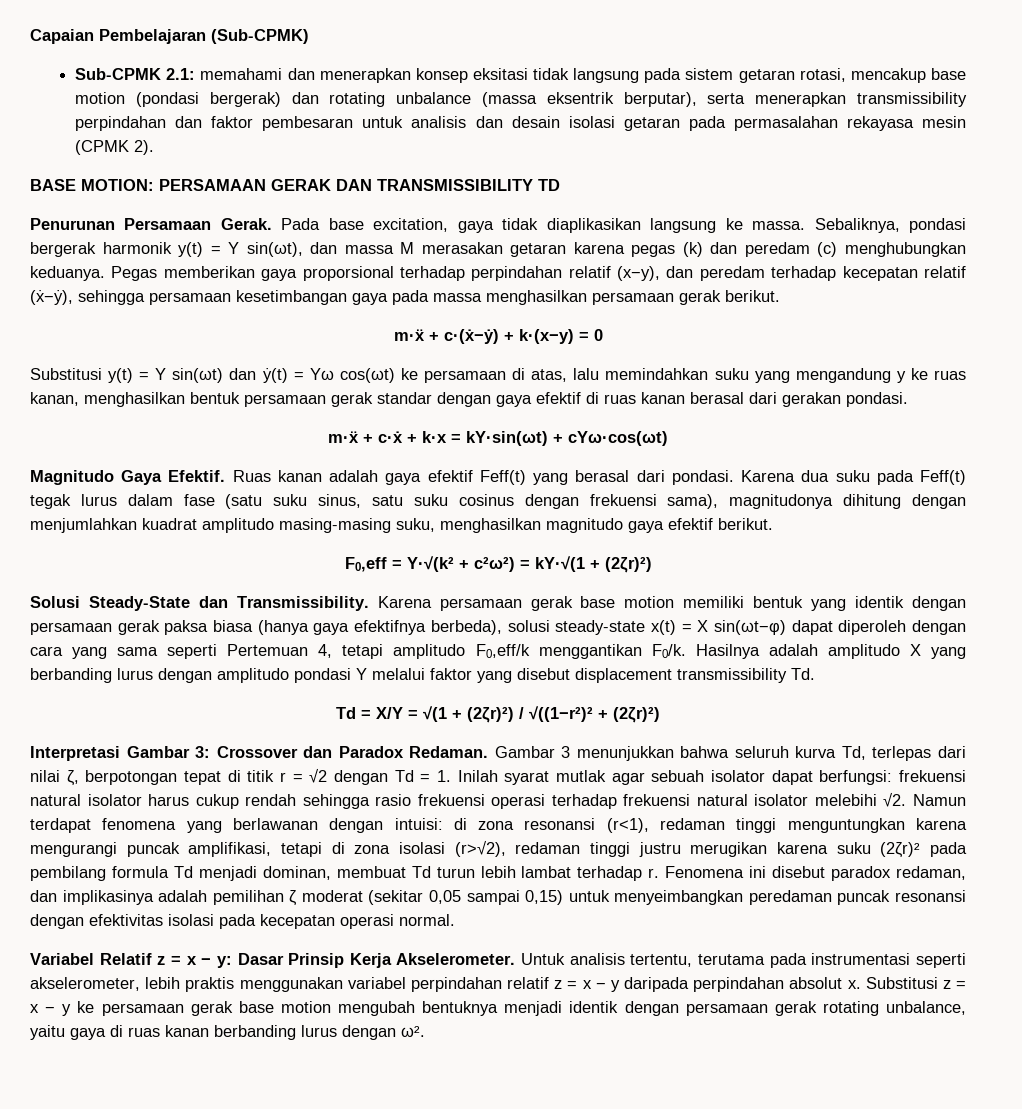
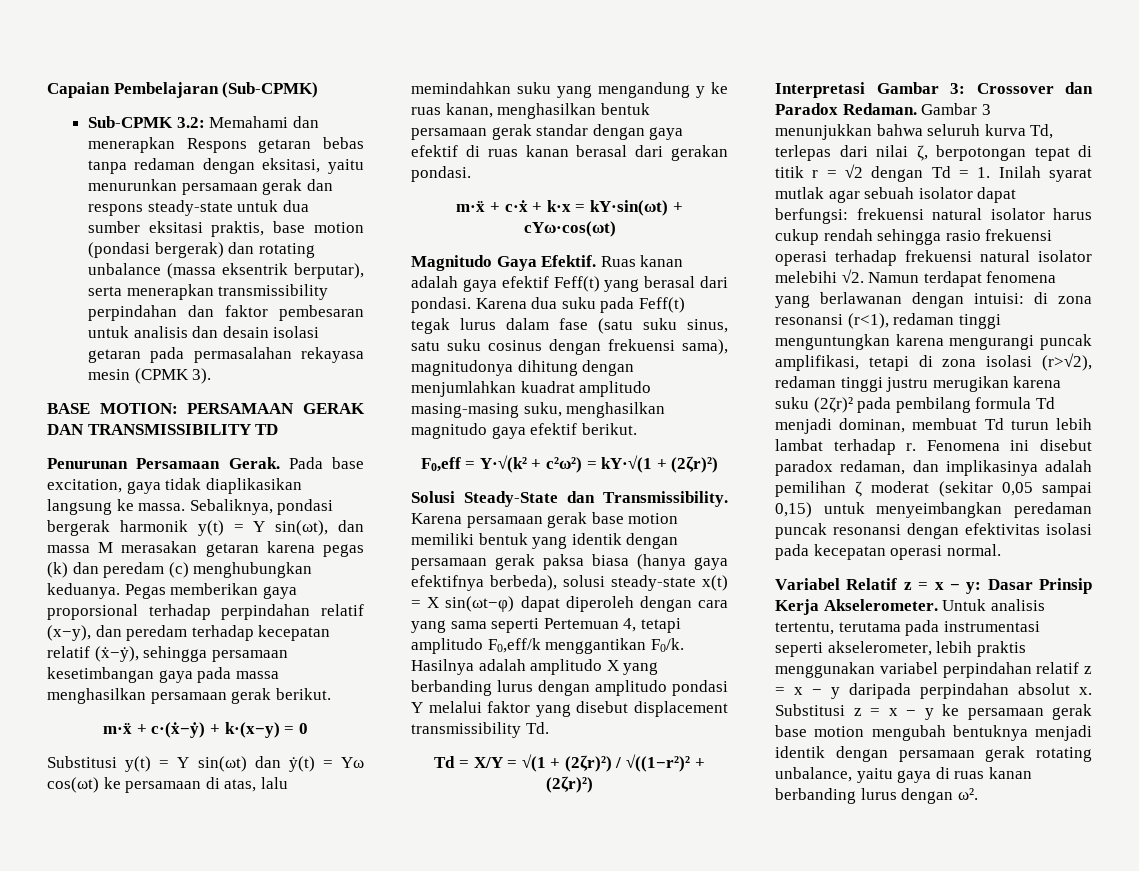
- Sub-CPMK 2.1: memahami dan menerapkan konsep eksitasi tidak langsung pada sistem getaran rotasi, mencakup base motion (pondasi bergerak) dan rotating unbalance (massa eksentrik berputar), serta menerapkan transmissibility perpindahan dan faktor pembesaran untuk analisis dan desain isolasi getaran pada permasalahan rekayasa mesin (CPMK 2).
+ Sub-CPMK 3.2: Memahami dan menerapkan Respons getaran bebas tanpa redaman dengan eksitasi, yaitu menurunkan persamaan gerak dan respons steady-state untuk dua sumber eksitasi praktis, base motion (pondasi bergerak) dan rotating unbalance (massa eksentrik berputar), serta menerapkan transmissibility perpindahan dan faktor pembesaran untuk analisis dan desain isolasi getaran pada permasalahan rekayasa mesin (CPMK 3).

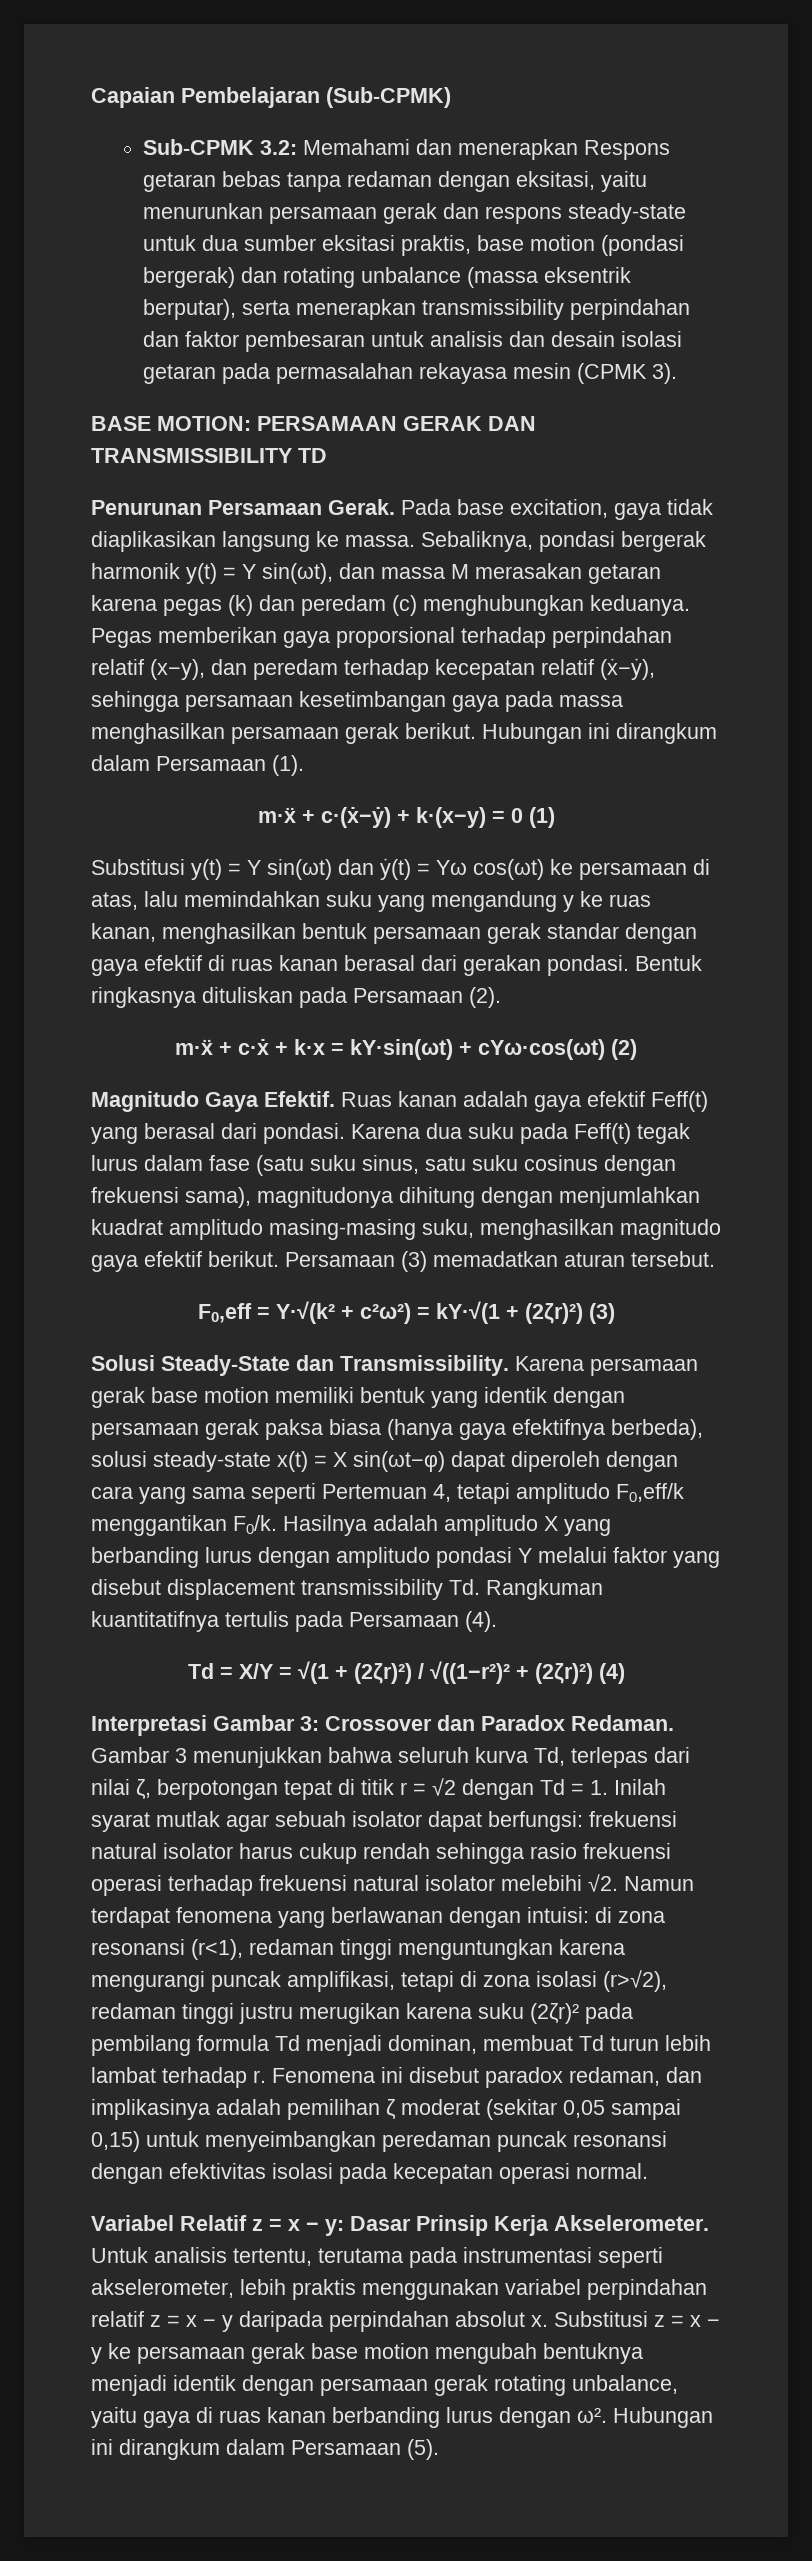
+ Hubungan ini dirangkum dalam Persamaan (1).
- m·ẍ + c·(ẋ−ẏ) + k·(x−y) = 0
+ m·ẍ + c·(ẋ−ẏ) + k·(x−y) = 0 (1)
+ Bentuk ringkasnya dituliskan pada Persamaan (2).
- m·ẍ + c·ẋ + k·x = kY·sin(ωt) + cYω·cos(ωt)
+ m·ẍ + c·ẋ + k·x = kY·sin(ωt) + cYω·cos(ωt) (2)
+ Persamaan (3) memadatkan aturan tersebut.
- F0,eff = Y·√(k² + c²ω²) = kY·√(1 + (2ζr)²)
+ F0,eff = Y·√(k² + c²ω²) = kY·√(1 + (2ζr)²) (3)
- Hasilnya adalah amplitudo X yang berbanding lurus dengan amplitudo pondasi Y melalui faktor yang disebut displacement transmissibility Td.
+ Hasilnya adalah amplitudo X yang berbanding lurus dengan amplitudo pondasi Y melalui faktor yang disebut displacement transmissibility Td. Rangkuman kuantitatifnya tertulis pada Persamaan (4).
- Td = X/Y = √(1 + (2ζr)²) / √((1−r²)² + (2ζr)²)
+ Td = X/Y = √(1 + (2ζr)²) / √((1−r²)² + (2ζr)²) (4)
+ Hubungan ini dirangkum dalam Persamaan (5).

